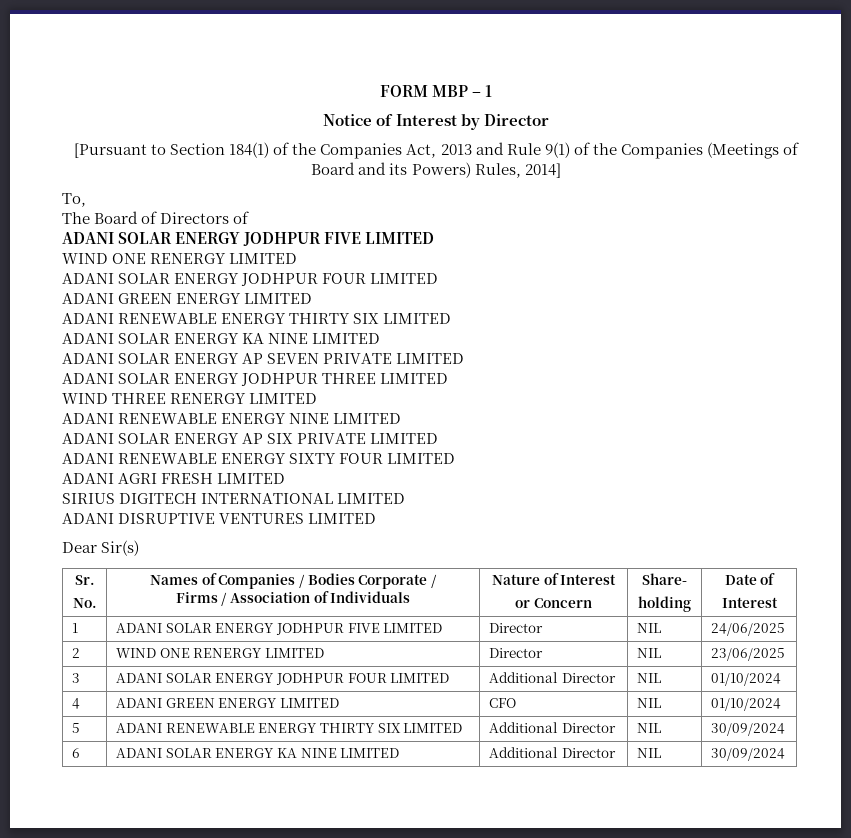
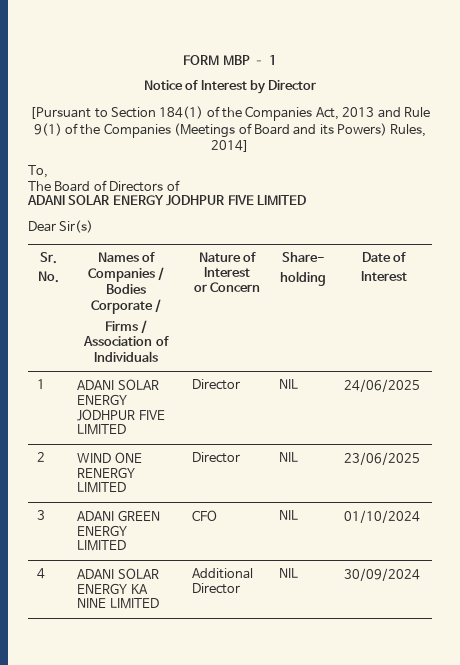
  The Board of Directors of
  ADANI SOLAR ENERGY JODHPUR FIVE LIMITED
- WIND ONE RENERGY LIMITED
- ADANI SOLAR ENERGY JODHPUR FOUR LIMITED
- ADANI GREEN ENERGY LIMITED
- ADANI RENEWABLE ENERGY THIRTY SIX LIMITED
- ADANI SOLAR ENERGY KA NINE LIMITED
- ADANI SOLAR ENERGY AP SEVEN PRIVATE LIMITED
- ADANI SOLAR ENERGY JODHPUR THREE LIMITED
- WIND THREE RENERGY LIMITED
- ADANI RENEWABLE ENERGY NINE LIMITED
- ADANI SOLAR ENERGY AP SIX PRIVATE LIMITED
- ADANI RENEWABLE ENERGY SIXTY FOUR LIMITED
- ADANI AGRI FRESH LIMITED
- SIRIUS DIGITECH INTERNATIONAL LIMITED
- ADANI DISRUPTIVE VENTURES LIMITED
- 3 | ADANI SOLAR ENERGY JODHPUR FOUR LIMITED | Additional Director | NIL | 01/10/2024
- 4 | ADANI GREEN ENERGY LIMITED | CFO | NIL | 01/10/2024
+ 3 | ADANI GREEN ENERGY LIMITED | CFO | NIL | 01/10/2024
- 5 | ADANI RENEWABLE ENERGY THIRTY SIX LIMITED | Additional Director | NIL | 30/09/2024
- 6 | ADANI SOLAR ENERGY KA NINE LIMITED | Additional Director | NIL | 30/09/2024
+ 4 | ADANI SOLAR ENERGY KA NINE LIMITED | Additional Director | NIL | 30/09/2024

